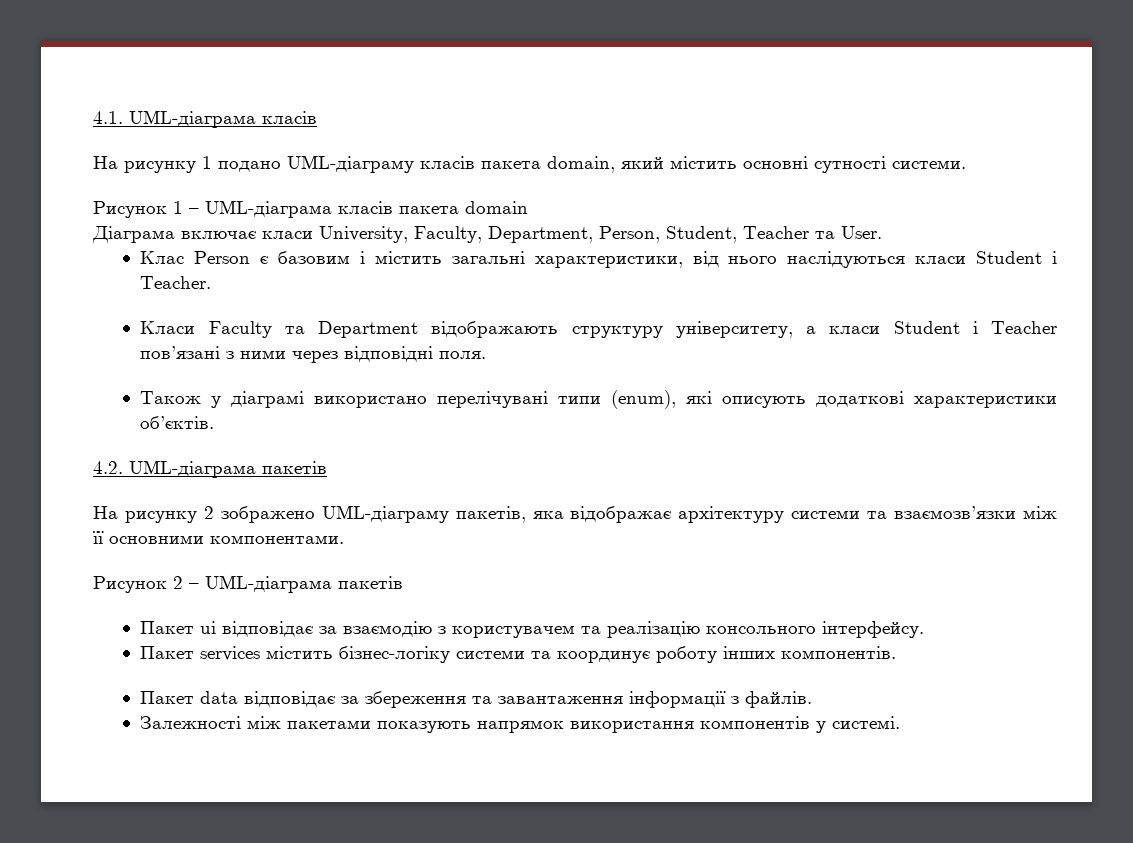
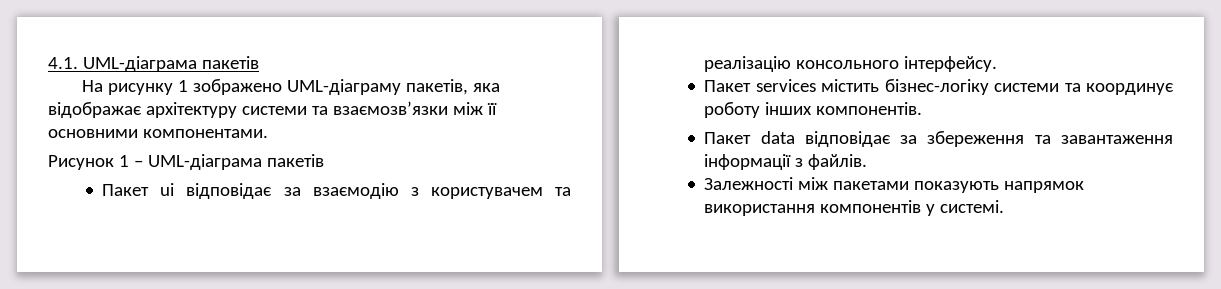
- 4.1. UML-діаграма класів
- На рисунку 1 подано UML-діаграму класів пакета domain, який містить основні сутності системи.
- Рисунок 1 – UML-діаграма класів пакета domain
- Діаграма включає класи University, Faculty, Department, Person, Student, Teacher та User.
- Клас Person є базовим і містить загальні характеристики, від нього наслідуються класи Student і Teacher.
- Класи Faculty та Department відображають структуру університету, а класи Student і Teacher пов’язані з ними через відповідні поля.
- Також у діаграмі використано перелічувані типи (enum), які описують додаткові характеристики об’єктів.
- 4.2. UML-діаграма пакетів
+ 4.1. UML-діаграма пакетів
- На рисунку 2 зображено UML-діаграму пакетів, яка відображає архітектуру системи та взаємозв’язки між її основними компонентами.
+ На рисунку 1 зображено UML-діаграму пакетів, яка відображає архітектуру системи та взаємозв’язки між її основними компонентами.
- Рисунок 2 – UML-діаграма пакетів
+ Рисунок 1 – UML-діаграма пакетів

